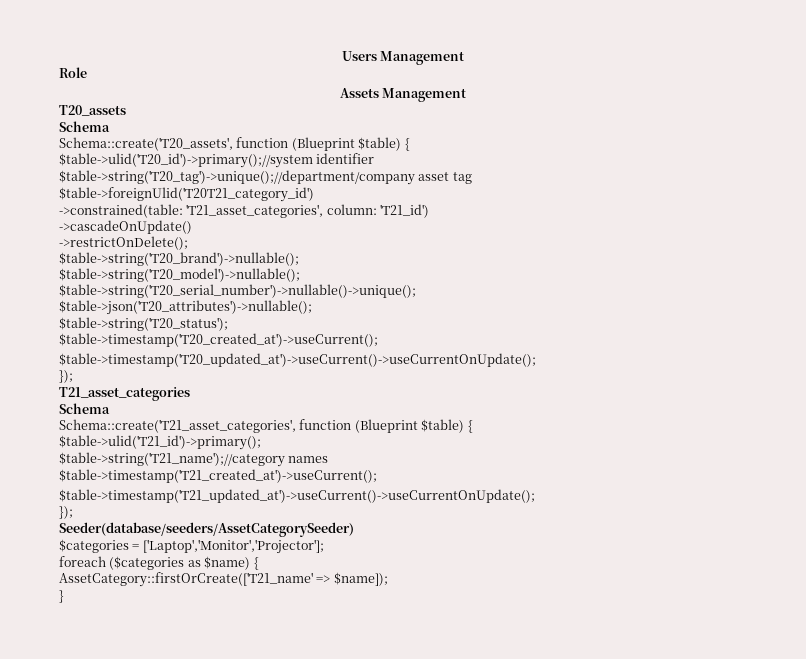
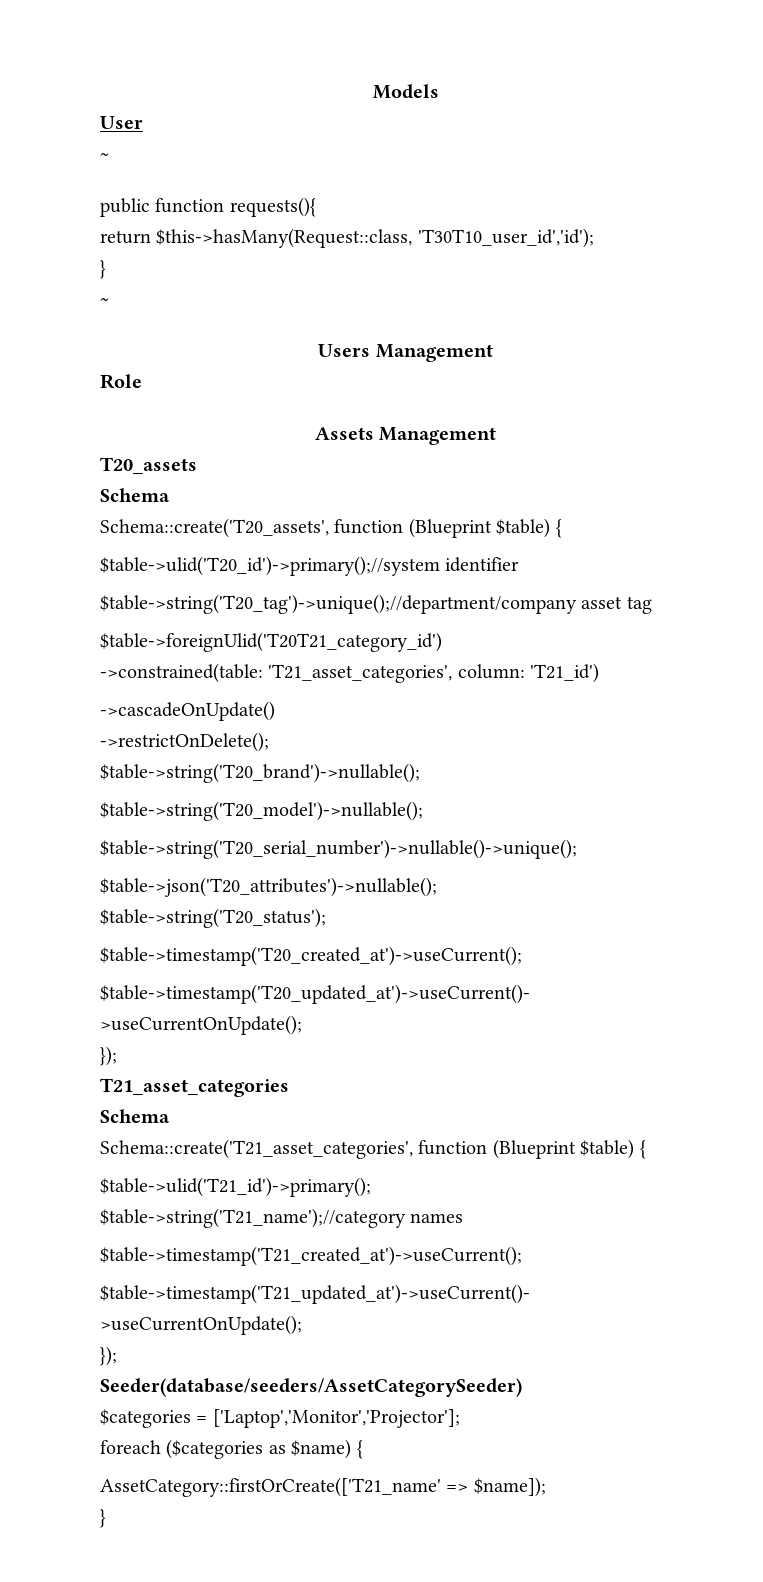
+ Models
+ User
+ ~
+ public function requests(){
+ return $this->hasMany(Request::class, 'T30T10_user_id','id');
+ }
+ ~

